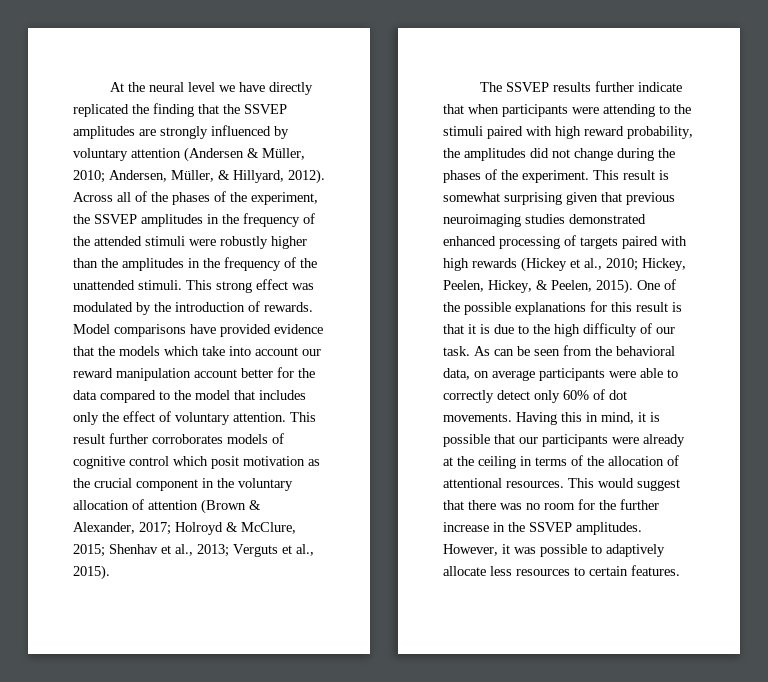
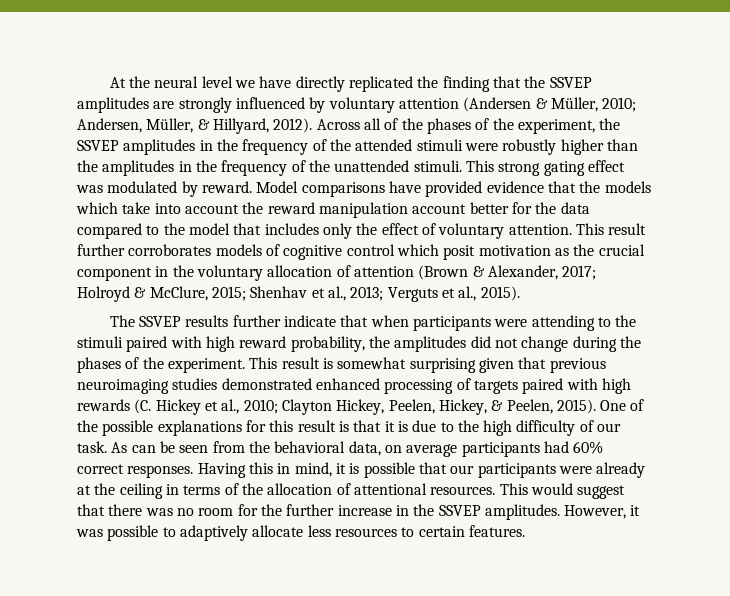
- This strong effect was modulated by the introduction of rewards.
+ This strong gating effect was modulated by reward.
- Model comparisons have provided evidence that the models which take into account our reward manipulation account better for the data compared to the model that includes only the effect of voluntary attention.
+ Model comparisons have provided evidence that the models which take into account the reward manipulation account better for the data compared to the model that includes only the effect of voluntary attention.
- This result is somewhat surprising given that previous neuroimaging studies demonstrated enhanced processing of targets paired with high rewards (Hickey et al., 2010; Hickey, Peelen, Hickey, & Peelen, 2015).
+ This result is somewhat surprising given that previous neuroimaging studies demonstrated enhanced processing of targets paired with high rewards (C. Hickey et al., 2010; Clayton Hickey, Peelen, Hickey, & Peelen, 2015).
- As can be seen from the behavioral data, on average participants were able to correctly detect only 60% of dot movements.
+ As can be seen from the behavioral data, on average participants had 60% correct responses.

